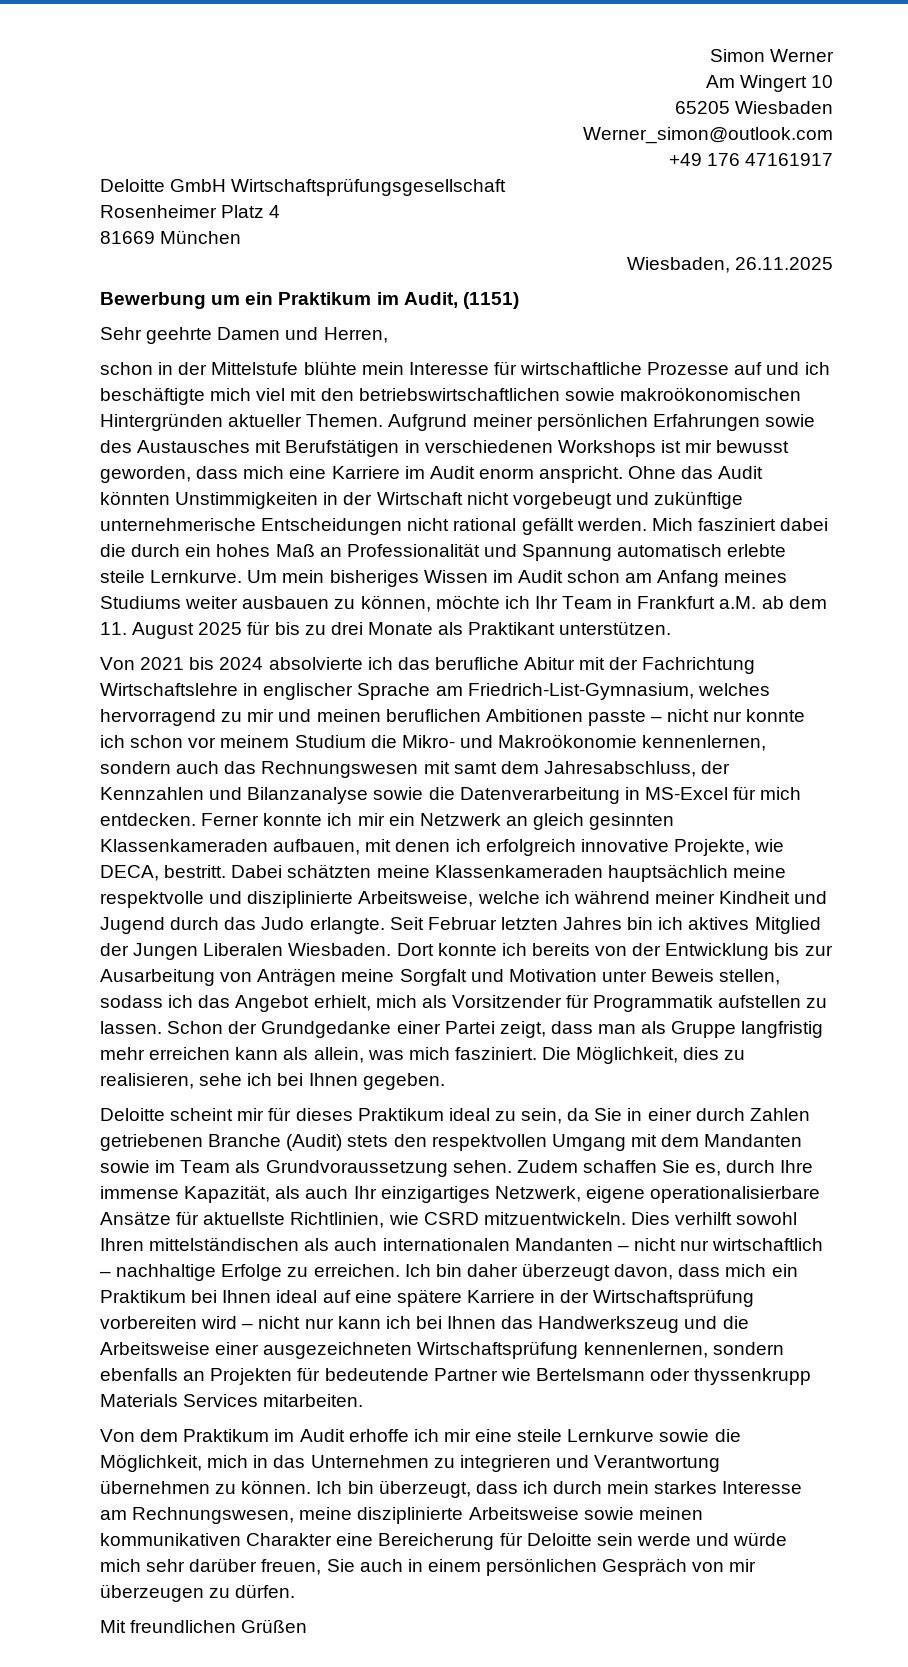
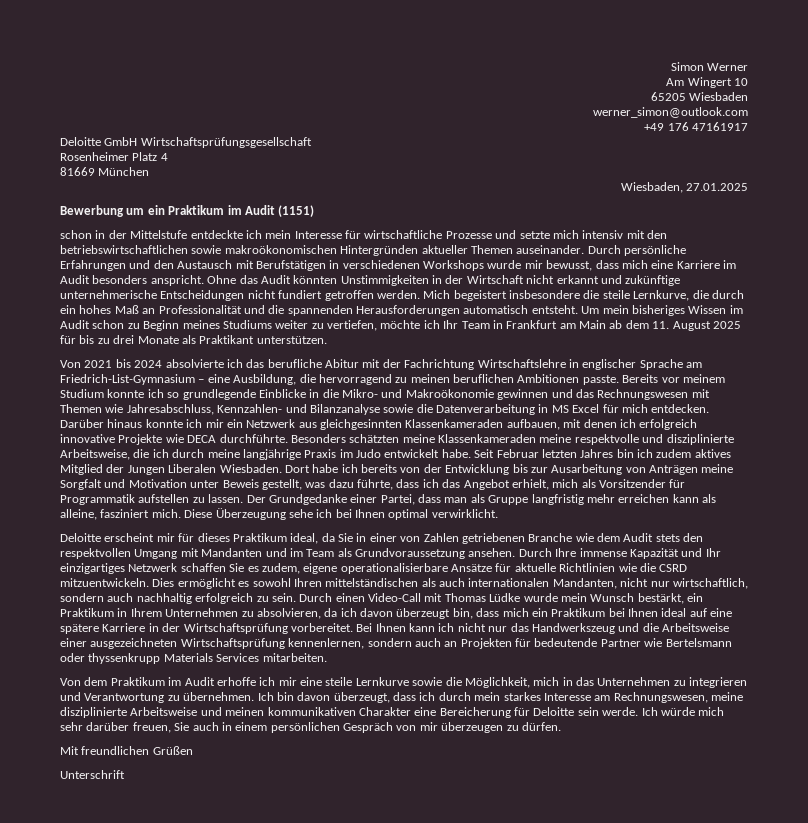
- Werner_simon@outlook.com
+ werner_simon@outlook.com
- Wiesbaden, 26.11.2025
+ Wiesbaden, 27.01.2025
- Bewerbung um ein Praktikum im Audit, (1151)
+ Bewerbung um ein Praktikum im Audit (1151)
- Sehr geehrte Damen und Herren,
- schon in der Mittelstufe blühte mein Interesse für wirtschaftliche Prozesse auf und ich beschäftigte mich viel mit den betriebswirtschaftlichen sowie makroökonomischen Hintergründen aktueller Themen. Aufgrund meiner persönlichen Erfahrungen sowie des Austausches mit Berufstätigen in verschiedenen Workshops ist mir bewusst geworden, dass mich eine Karriere im Audit enorm anspricht.
+ schon in der Mittelstufe entdeckte ich mein Interesse für wirtschaftliche Prozesse und setzte mich intensiv mit den betriebswirtschaftlichen sowie makroökonomischen Hintergründen aktueller Themen auseinander. Durch persönliche Erfahrungen und den Austausch mit Berufstätigen in verschiedenen Workshops wurde mir bewusst, dass mich eine Karriere im Audit besonders anspricht.
- Ohne das Audit könnten Unstimmigkeiten in der Wirtschaft nicht vorgebeugt und zukünftige unternehmerische Entscheidungen nicht rational gefällt werden. Mich fasziniert dabei die durch ein hohes Maß an Professionalität und Spannung automatisch erlebte steile Lernkurve.
+ Ohne das Audit könnten Unstimmigkeiten in der Wirtschaft nicht erkannt und zukünftige unternehmerische Entscheidungen nicht fundiert getroffen werden. Mich begeistert insbesondere die steile Lernkurve, die durch ein hohes Maß an Professionalität und die spannenden Herausforderungen automatisch entsteht.
- Um mein bisheriges Wissen im Audit schon am Anfang meines Studiums weiter ausbauen zu können, möchte ich Ihr Team in Frankfurt a.M. ab dem 11. August 2025 für bis zu drei Monate als Praktikant unterstützen.
+ Um mein bisheriges Wissen im Audit schon zu Beginn meines Studiums weiter zu vertiefen, möchte ich Ihr Team in Frankfurt am Main ab dem 11. August 2025 für bis zu drei Monate als Praktikant unterstützen.
- Von 2021 bis 2024 absolvierte ich das berufliche Abitur mit der Fachrichtung Wirtschaftslehre in englischer Sprache am Friedrich-List-Gymnasium, welches hervorragend zu mir und meinen beruflichen Ambitionen passte – nicht nur konnte ich schon vor meinem Studium die Mikro- und Makroökonomie kennenlernen, sondern auch das Rechnungswesen mit samt dem Jahresabschluss, der Kennzahlen und Bilanzanalyse sowie die Datenverarbeitung in MS-Excel für mich entdecken.
+ Von 2021 bis 2024 absolvierte ich das berufliche Abitur mit der Fachrichtung Wirtschaftslehre in englischer Sprache am Friedrich-List-Gymnasium – eine Ausbildung, die hervorragend zu meinen beruflichen Ambitionen passte. Bereits vor meinem Studium konnte ich so grundlegende Einblicke in die Mikro- und Makroökonomie gewinnen und das Rechnungswesen mit Themen wie Jahresabschluss, Kennzahlen- und Bilanzanalyse sowie die Datenverarbeitung in MS Excel für mich entdecken.
- Ferner konnte ich mir ein Netzwerk an gleich gesinnten Klassenkameraden aufbauen, mit denen ich erfolgreich innovative Projekte, wie DECA, bestritt. Dabei schätzten meine Klassenkameraden hauptsächlich meine respektvolle und disziplinierte Arbeitsweise, welche ich während meiner Kindheit und Jugend durch das Judo erlangte.
+ Darüber hinaus konnte ich mir ein Netzwerk aus gleichgesinnten Klassenkameraden aufbauen, mit denen ich erfolgreich innovative Projekte wie DECA durchführte. Besonders schätzten meine Klassenkameraden meine respektvolle und disziplinierte Arbeitsweise, die ich durch meine langjährige Praxis im Judo entwickelt habe.
- Seit Februar letzten Jahres bin ich aktives Mitglied der Jungen Liberalen Wiesbaden.
+ Seit Februar letzten Jahres bin ich zudem aktives Mitglied der Jungen Liberalen Wiesbaden.
- Dort konnte ich bereits von der Entwicklung bis zur Ausarbeitung von Anträgen meine Sorgfalt und Motivation unter Beweis stellen, sodass ich das Angebot erhielt, mich als Vorsitzender für Programmatik aufstellen zu lassen.
+ Dort habe ich bereits von der Entwicklung bis zur Ausarbeitung von Anträgen meine Sorgfalt und Motivation unter Beweis gestellt, was dazu führte, dass ich das Angebot erhielt, mich als Vorsitzender für Programmatik aufstellen zu lassen.
- Schon der Grundgedanke einer Partei zeigt, dass man als Gruppe langfristig mehr erreichen kann als allein, was mich fasziniert. Die Möglichkeit, dies zu realisieren, sehe ich bei Ihnen gegeben.
- Deloitte scheint mir für dieses Praktikum ideal zu sein, da Sie in einer durch Zahlen getriebenen Branche (Audit) stets den respektvollen Umgang mit dem Mandanten sowie im Team als Grundvoraussetzung sehen. Zudem schaffen Sie es, durch Ihre immense Kapazität, als auch Ihr einzigartiges Netzwerk, eigene operationalisierbare Ansätze für aktuellste Richtlinien, wie CSRD mitzuentwickeln.
+ Der Grundgedanke einer Partei, dass man als Gruppe langfristig mehr erreichen kann als alleine, fasziniert mich. Diese Überzeugung sehe ich bei Ihnen optimal verwirklicht.
+ Deloitte erscheint mir für dieses Praktikum ideal, da Sie in einer von Zahlen getriebenen Branche wie dem Audit stets den respektvollen Umgang mit Mandanten und im Team als Grundvoraussetzung ansehen. Durch Ihre immense Kapazität und Ihr einzigartiges Netzwerk schaffen Sie es zudem, eigene operationalisierbare Ansätze für aktuelle Richtlinien wie die CSRD mitzuentwickeln.
- Dies verhilft sowohl Ihren mittelständischen als auch internationalen Mandanten – nicht nur wirtschaftlich – nachhaltige Erfolge zu erreichen. Ich bin daher überzeugt davon, dass mich ein Praktikum bei Ihnen ideal auf eine spätere Karriere in der Wirtschaftsprüfung vorbereiten wird – nicht nur kann ich bei Ihnen das Handwerkszeug und die Arbeitsweise einer ausgezeichneten Wirtschaftsprüfung kennenlernen, sondern ebenfalls an Projekten für bedeutende Partner wie Bertelsmann oder thyssenkrupp Materials Services mitarbeiten.
+ Dies ermöglicht es sowohl Ihren mittelständischen als auch internationalen Mandanten, nicht nur wirtschaftlich, sondern auch nachhaltig erfolgreich zu sein. Durch einen Video-Call mit Thomas Lüdke wurde mein Wunsch bestärkt, ein Praktikum in Ihrem Unternehmen zu absolvieren, da ich davon überzeugt bin, dass mich ein Praktikum bei Ihnen ideal auf eine spätere Karriere in der Wirtschaftsprüfung vorbereitet. Bei Ihnen kann ich nicht nur das Handwerkszeug und die Arbeitsweise einer ausgezeichneten Wirtschaftsprüfung kennenlernen, sondern auch an Projekten für bedeutende Partner wie Bertelsmann oder thyssenkrupp Materials Services mitarbeiten.
- Von dem Praktikum im Audit erhoffe ich mir eine steile Lernkurve sowie die Möglichkeit, mich in das Unternehmen zu integrieren und Verantwortung übernehmen zu können. Ich bin überzeugt, dass ich durch mein starkes Interesse am Rechnungswesen, meine disziplinierte Arbeitsweise sowie meinen kommunikativen Charakter eine Bereicherung für Deloitte sein werde und würde mich sehr darüber freuen, Sie auch in einem persönlichen Gespräch von mir überzeugen zu dürfen.
+ Von dem Praktikum im Audit erhoffe ich mir eine steile Lernkurve sowie die Möglichkeit, mich in das Unternehmen zu integrieren und Verantwortung zu übernehmen. Ich bin davon überzeugt, dass ich durch mein starkes Interesse am Rechnungswesen, meine disziplinierte Arbeitsweise und meinen kommunikativen Charakter eine Bereicherung für Deloitte sein werde. Ich würde mich sehr darüber freuen, Sie auch in einem persönlichen Gespräch von mir überzeugen zu dürfen.
+ Unterschrift

